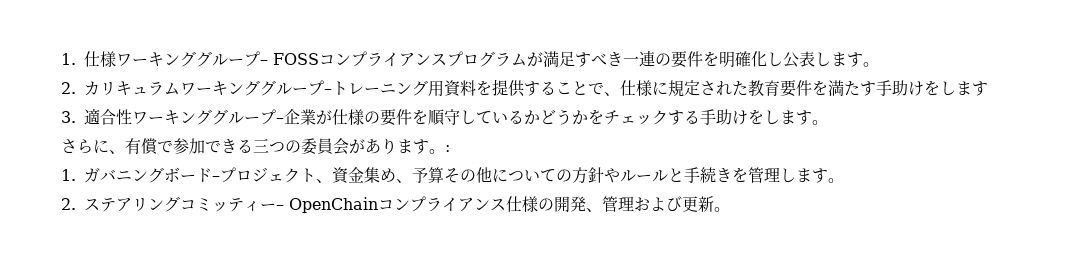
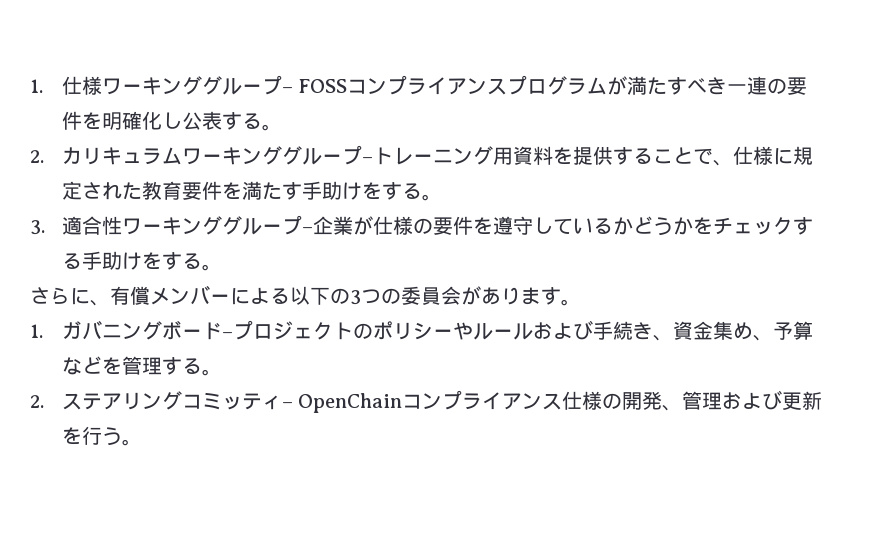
- 1.仕様ワーキンググループ– FOSSコンプライアンスプログラムが満足すべき一連の要件を明確化し公表します。
+ 1.仕様ワーキンググループ– FOSSコンプライアンスプログラムが満たすべき一連の要件を明確化し公表する。
- 2.カリキュラムワーキンググループ–トレーニング用資料を提供することで、仕様に規定された教育要件を満たす手助けをします
+ 2.カリキュラムワーキンググループ–トレーニング用資料を提供することで、仕様に規定された教育要件を満たす手助けをする。
- 3.適合性ワーキンググループ–企業が仕様の要件を順守しているかどうかをチェックする手助けをします。
+ 3.適合性ワーキンググループ–企業が仕様の要件を遵守しているかどうかをチェックする手助けをする。
- さらに、有償で参加できる三つの委員会があります。:
+ さらに、有償メンバーによる以下の3つの委員会があります。
- 1.ガバニングボード–プロジェクト、資金集め、予算その他についての方針やルールと手続きを管理します。
+ 1.ガバニングボード–プロジェクトのポリシーやルールおよび手続き、資金集め、予算などを管理する。
- 2.ステアリングコミッティー– OpenChainコンプライアンス仕様の開発、管理および更新。
+ 2.ステアリングコミッティ– OpenChainコンプライアンス仕様の開発、管理および更新を行う。

